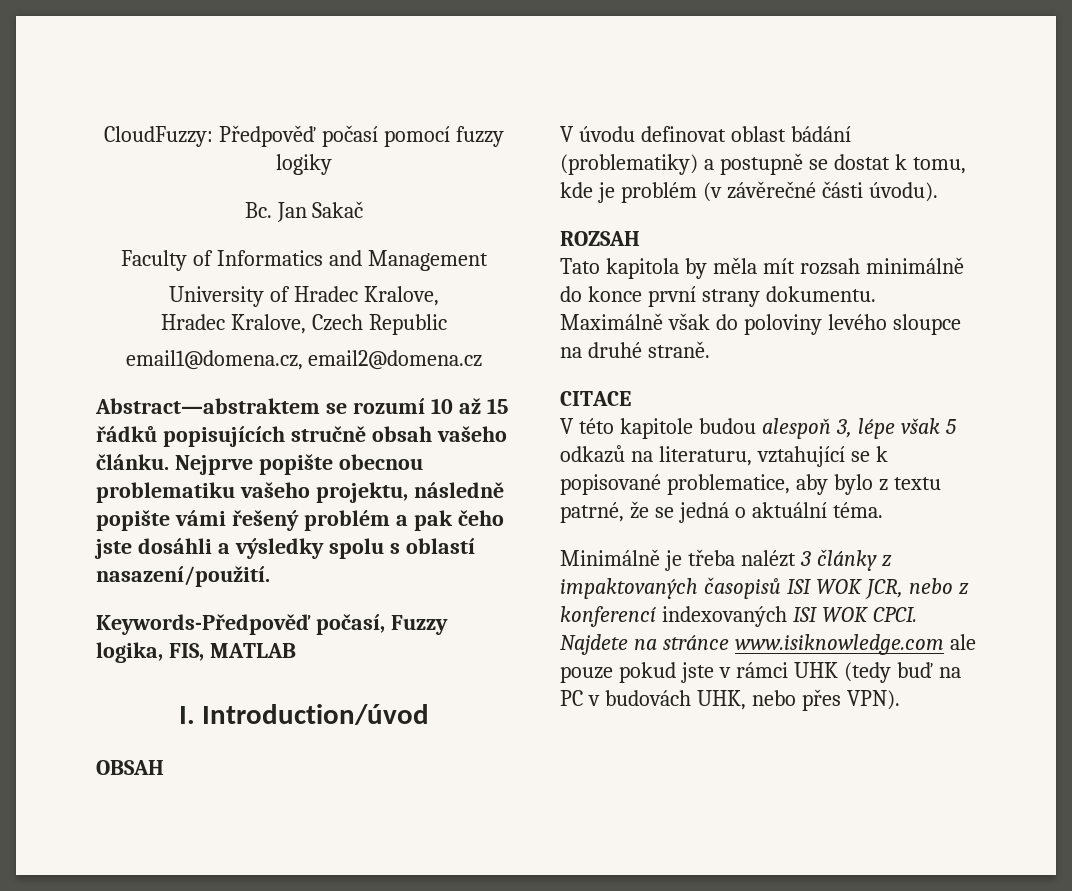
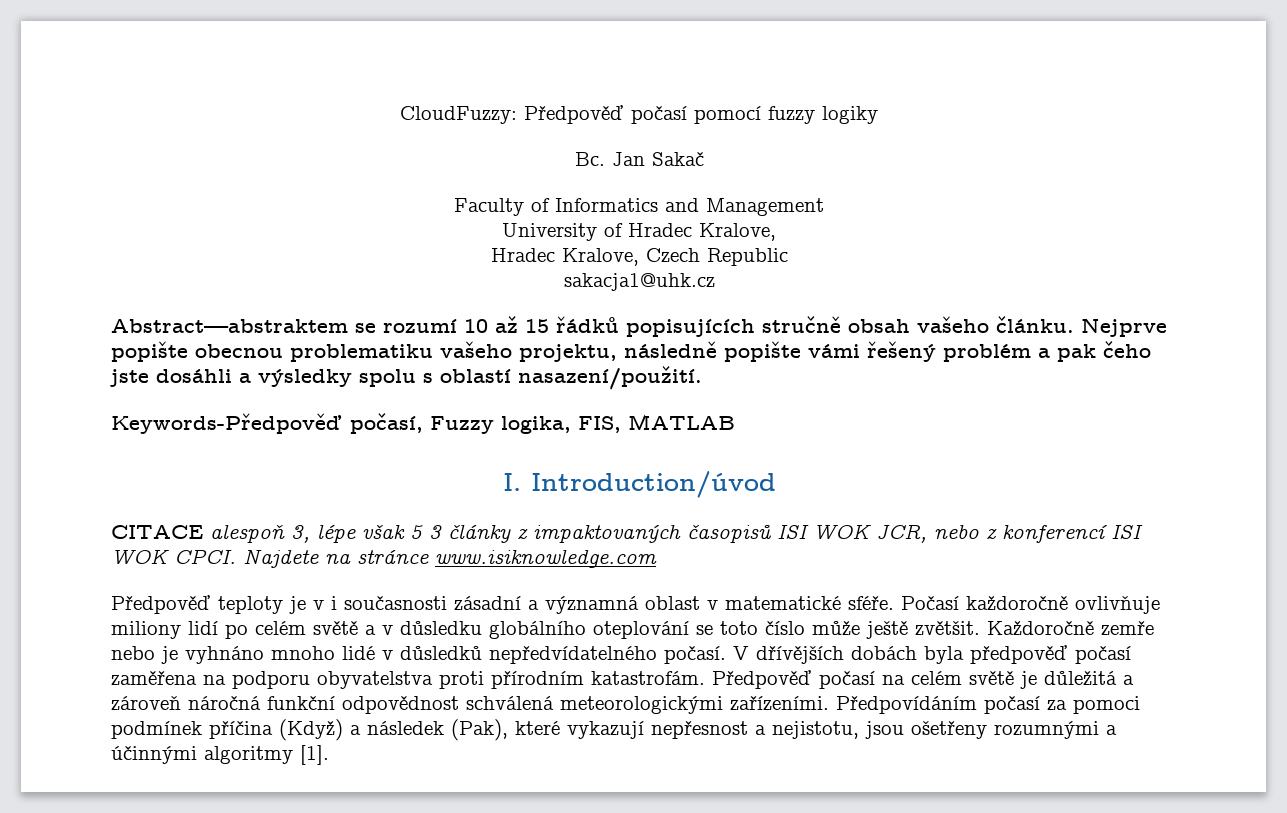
- email1@domena.cz, email2@domena.cz
+ sakacja1@uhk.cz
- OBSAH
- V úvodu definovat oblast bádání (problematiky) a postupně se dostat k tomu, kde je problém (v závěrečné části úvodu).
- ROZSAH
- Tato kapitola by měla mít rozsah minimálně do konce první strany dokumentu. Maximálně však do poloviny levého sloupce na druhé straně.
- CITACE
- V této kapitole budou alespoň 3, lépe však 5 odkazů na literaturu, vztahující se k popisované problematice, aby bylo z textu patrné, že se jedná o aktuální téma.
- Minimálně je třeba nalézt 3 články z impaktovaných časopisů ISI WOK JCR, nebo z konferencí indexovaných ISI WOK CPCI.
+ CITACE alespoň 3, lépe však 5 3 články z impaktovaných časopisů ISI WOK JCR, nebo z konferencí ISI WOK CPCI.
- Najdete na stránce www.isiknowledge.com ale pouze pokud jste v rámci UHK (tedy buď na PC v budovách UHK, nebo přes VPN).
+ Najdete na stránce www.isiknowledge.com
+ Předpověď teploty je v i současnosti zásadní a významná oblast v matematické sféře. Počasí každoročně ovlivňuje miliony lidí po celém světě a v důsledku globálního oteplování se toto číslo může ještě zvětšit. Každoročně zemře nebo je vyhnáno mnoho lidé v důsledků nepředvídatelného počasí. V dřívějších dobách byla předpověď počasí zaměřena na podporu obyvatelstva proti přírodním katastrofám. Předpověď počasí na celém světě je důležitá a zároveň náročná funkční odpovědnost schválená meteorologickými zařízeními. Předpovídáním počasí za pomoci podmínek příčina (Když) a následek (Pak), které vykazují nepřesnost a nejistotu, jsou ošetřeny rozumnými a účinnými algoritmy [1].

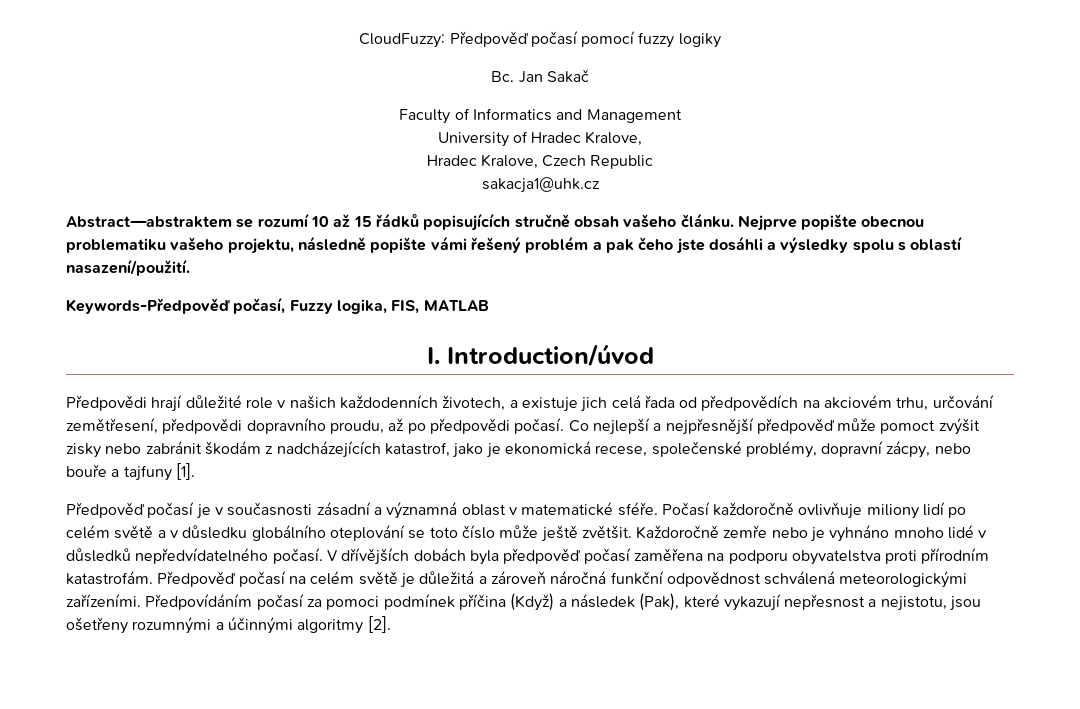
- CITACE alespoň 3, lépe však 5 3 články z impaktovaných časopisů ISI WOK JCR, nebo z konferencí ISI WOK CPCI. Najdete na stránce www.isiknowledge.com
- Předpověď teploty je v i současnosti zásadní a významná oblast v matematické sféře.
+ Předpovědi hrají důležité role v našich každodenních životech, a existuje jich celá řada od předpovědích na akciovém trhu, určování zemětřesení, předpovědi dopravního proudu, až po předpovědi počasí. Co nejlepší a nejpřesnější předpověď může pomoct zvýšit zisky nebo zabránit škodám z nadcházejících katastrof, jako je ekonomická recese, společenské problémy, dopravní zácpy, nebo bouře a tajfuny [1].
+ Předpověď počasí je v současnosti zásadní a významná oblast v matematické sféře.
- Předpovídáním počasí za pomoci podmínek příčina (Když) a následek (Pak), které vykazují nepřesnost a nejistotu, jsou ošetřeny rozumnými a účinnými algoritmy [1].
+ Předpovídáním počasí za pomoci podmínek příčina (Když) a následek (Pak), které vykazují nepřesnost a nejistotu, jsou ošetřeny rozumnými a účinnými algoritmy [2].

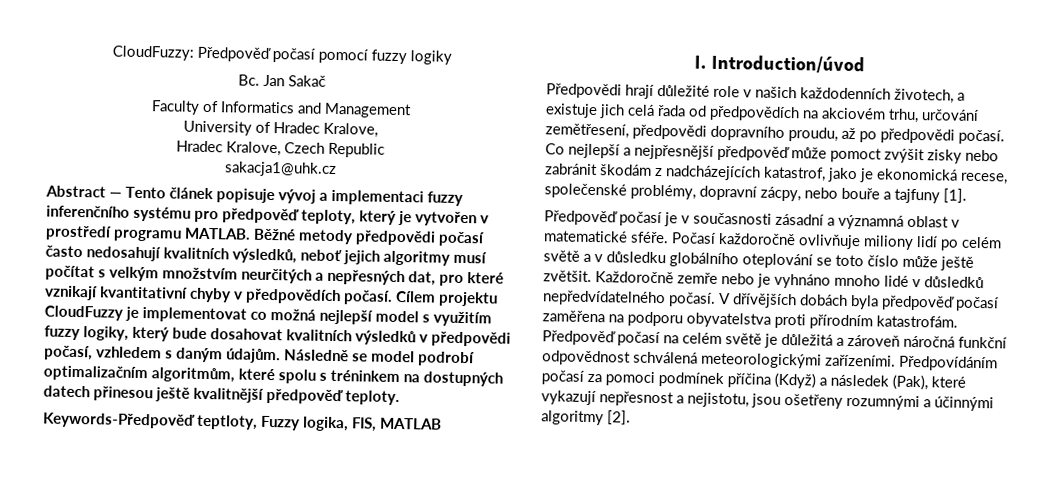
- Abstract—abstraktem se rozumí 10 až 15 řádků popisujících stručně obsah vašeho článku. Nejprve popište obecnou problematiku vašeho projektu, následně popište vámi řešený problém a pak čeho jste dosáhli a výsledky spolu s oblastí nasazení/použití.
+ Abstract — Tento článek popisuje vývoj a implementaci fuzzy inferenčního systému pro předpověď teploty, který je vytvořen v prostředí programu MATLAB. Běžné metody předpovědi počasí často nedosahují kvalitních výsledků, neboť jejich algoritmy musí počítat s velkým množstvím neurčitých a nepřesných dat, pro které vznikají kvantitativní chyby v předpovědích počasí. Cílem projektu CloudFuzzy je implementovat co možná nejlepší model s využitím fuzzy logiky, který bude dosahovat kvalitních výsledků v předpovědi počasí, vzhledem s daným údajům. Následně se model podrobí optimalizačním algoritmům, které spolu s tréninkem na dostupných datech přinesou ještě kvalitnější předpověď teploty.
- Keywords-Předpověď počasí, Fuzzy logika, FIS, MATLAB
+ Keywords-Předpověď teptloty, Fuzzy logika, FIS, MATLAB

